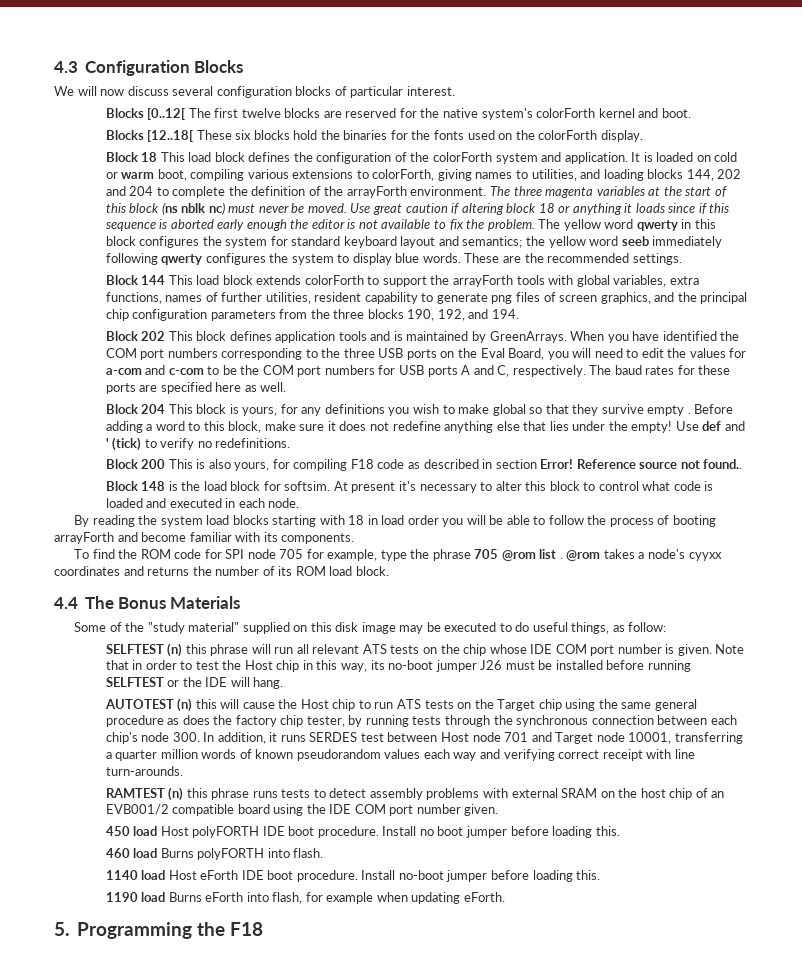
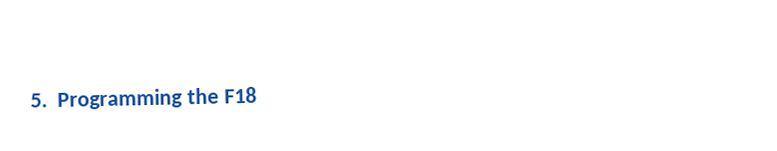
- 4.3 Configuration Blocks
- We will now discuss several configuration blocks of particular interest.
- Blocks [0..12[ The first twelve blocks are reserved for the native system's colorForth kernel and boot.
- Blocks [12..18[ These six blocks hold the binaries for the fonts used on the colorForth display.
- Block 18 This load block defines the configuration of the colorForth system and application. It is loaded on cold or warm boot, compiling various extensions to colorForth, giving names to utilities, and loading blocks 144, 202 and 204 to complete the definition of the arrayForth environment. The three magenta variables at the start of this block (ns nblk nc) must never be moved. Use great caution if altering block 18 or anything it loads since if this sequence is aborted early enough the editor is not available to fix the problem. The yellow word qwerty in this block configures the system for standard keyboard layout and semantics; the yellow word seeb immediately following qwerty configures the system to display blue words. These are the recommended settings.
- Block 144 This load block extends colorForth to support the arrayForth tools with global variables, extra functions, names of further utilities, resident capability to generate png files of screen graphics, and the principal chip configuration parameters from the three blocks 190, 192, and 194.
- Block 202 This block defines application tools and is maintained by GreenArrays. When you have identified the COM port numbers corresponding to the three USB ports on the Eval Board, you will need to edit the values for a-com and c-com to be the COM port numbers for USB ports A and C, respectively. The baud rates for these ports are specified here as well.
- Block 204 This block is yours, for any definitions you wish to make global so that they survive empty . Before adding a word to this block, make sure it does not redefine anything else that lies under the empty! Use def and ' (tick) to verify no redefinitions.
- Block 200 This is also yours, for compiling F18 code as described in section Error! Reference source not found..
- Block 148 is the load block for softsim. At present it's necessary to alter this block to control what code is loaded and executed in each node.
- By reading the system load blocks starting with 18 in load order you will be able to follow the process of booting arrayForth and become familiar with its components.
- To find the ROM code for SPI node 705 for example, type the phrase 705 @rom list . @rom takes a node's cyyxx coordinates and returns the number of its ROM load block.
- 4.4 The Bonus Materials
- Some of the "study material" supplied on this disk image may be executed to do useful things, as follow:
- SELFTEST (n) this phrase will run all relevant ATS tests on the chip whose IDE COM port number is given. Note that in order to test the Host chip in this way, its no-boot jumper J26 must be installed before running SELFTEST or the IDE will hang.
- AUTOTEST (n) this will cause the Host chip to run ATS tests on the Target chip using the same general procedure as does the factory chip tester, by running tests through the synchronous connection between each chip's node 300. In addition, it runs SERDES test between Host node 701 and Target node 10001, transferring a quarter million words of known pseudorandom values each way and verifying correct receipt with line turn-arounds.
- RAMTEST (n) this phrase runs tests to detect assembly problems with external SRAM on the host chip of an EVB001/2 compatible board using the IDE COM port number given.
- 450 load Host polyFORTH IDE boot procedure. Install no boot jumper before loading this.
- 460 load Burns polyFORTH into flash.
- 1140 load Host eForth IDE boot procedure. Install no-boot jumper before loading this.
- 1190 load Burns eForth into flash, for example when updating eForth.

